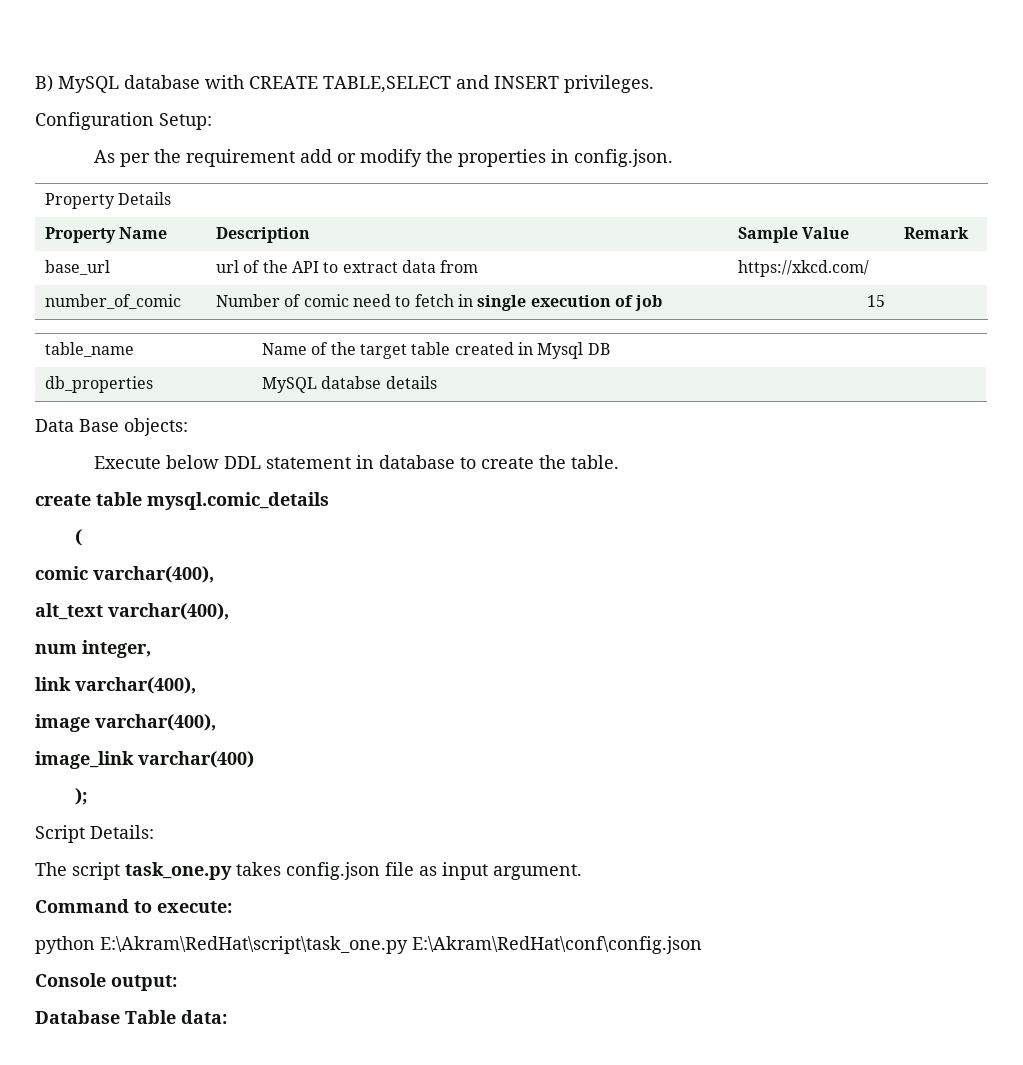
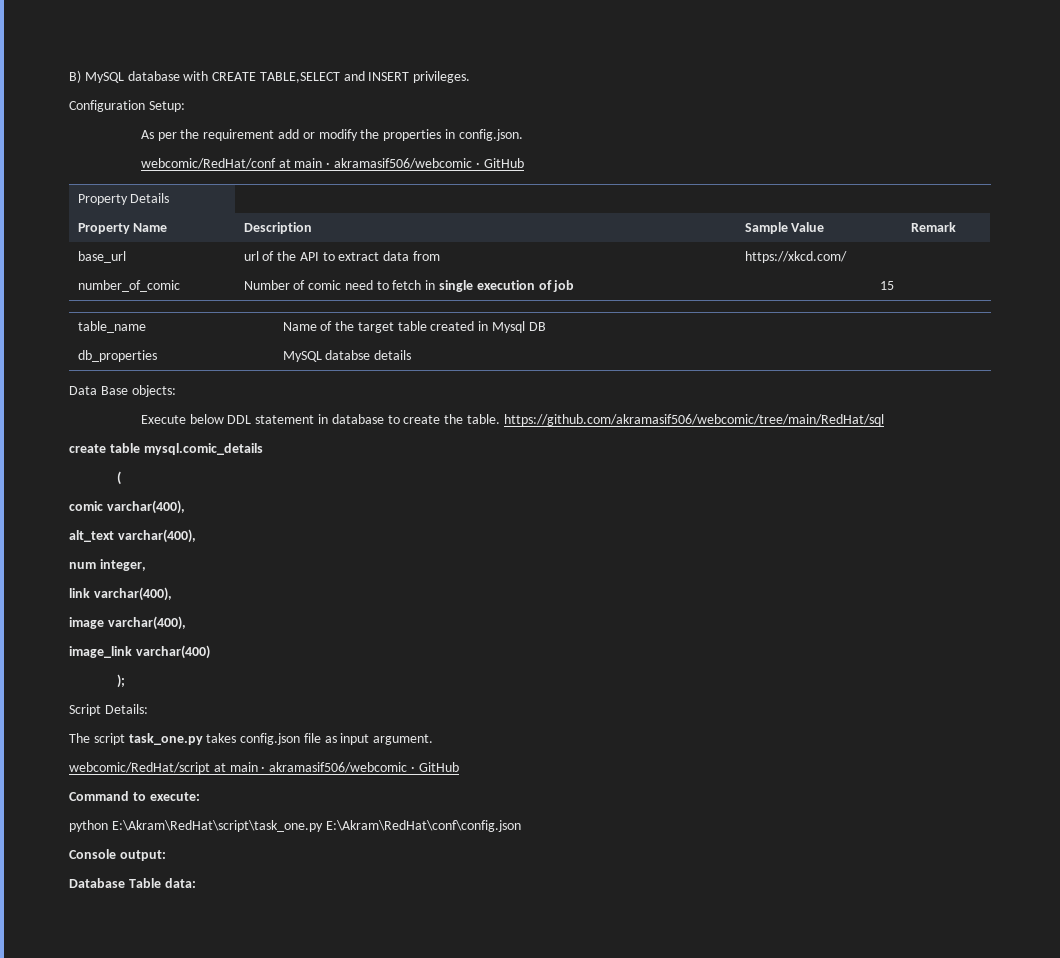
+ webcomic/RedHat/conf at main · akramasif506/webcomic · GitHub
- Execute below DDL statement in database to create the table.
+ Execute below DDL statement in database to create the table. https://github.com/akramasif506/webcomic/tree/main/RedHat/sql
+ webcomic/RedHat/script at main · akramasif506/webcomic · GitHub

